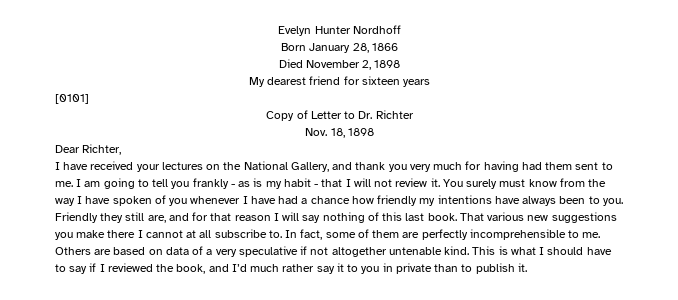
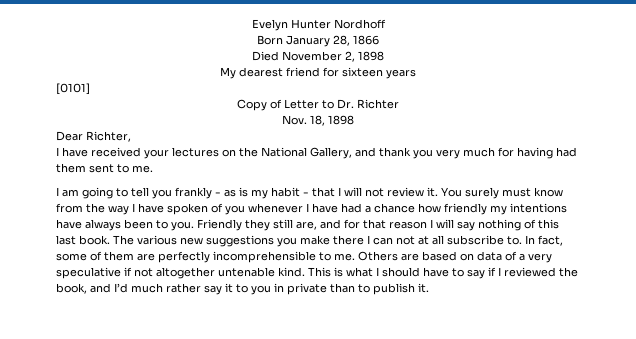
- I have received your lectures on the National Gallery, and thank you very much for having had them sent to me. I am going to tell you frankly - as is my habit - that I will not review it.
+ I have received your lectures on the National Gallery, and thank you very much for having had them sent to me.
+ I am going to tell you frankly - as is my habit - that I will not review it.
- That various new suggestions you make there I cannot at all subscribe to.
+ The various new suggestions you make there I can not at all subscribe to.

